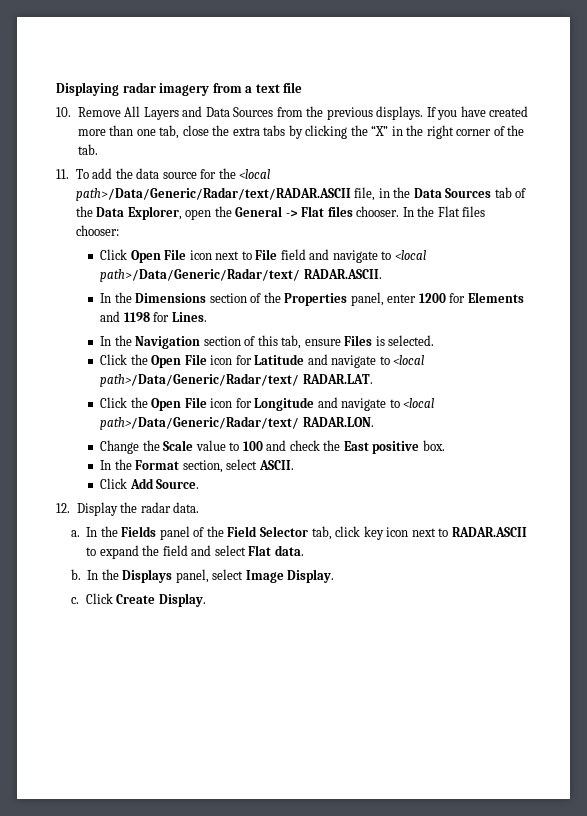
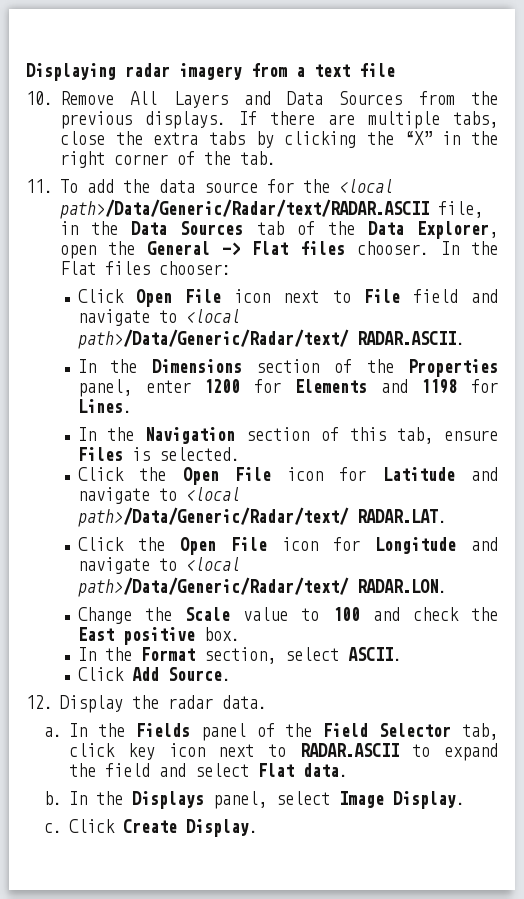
- If you have created more than one tab, close the extra tabs by clicking the “X” in the right corner of the tab.
+ If there are multiple tabs, close the extra tabs by clicking the “X” in the right corner of the tab.

